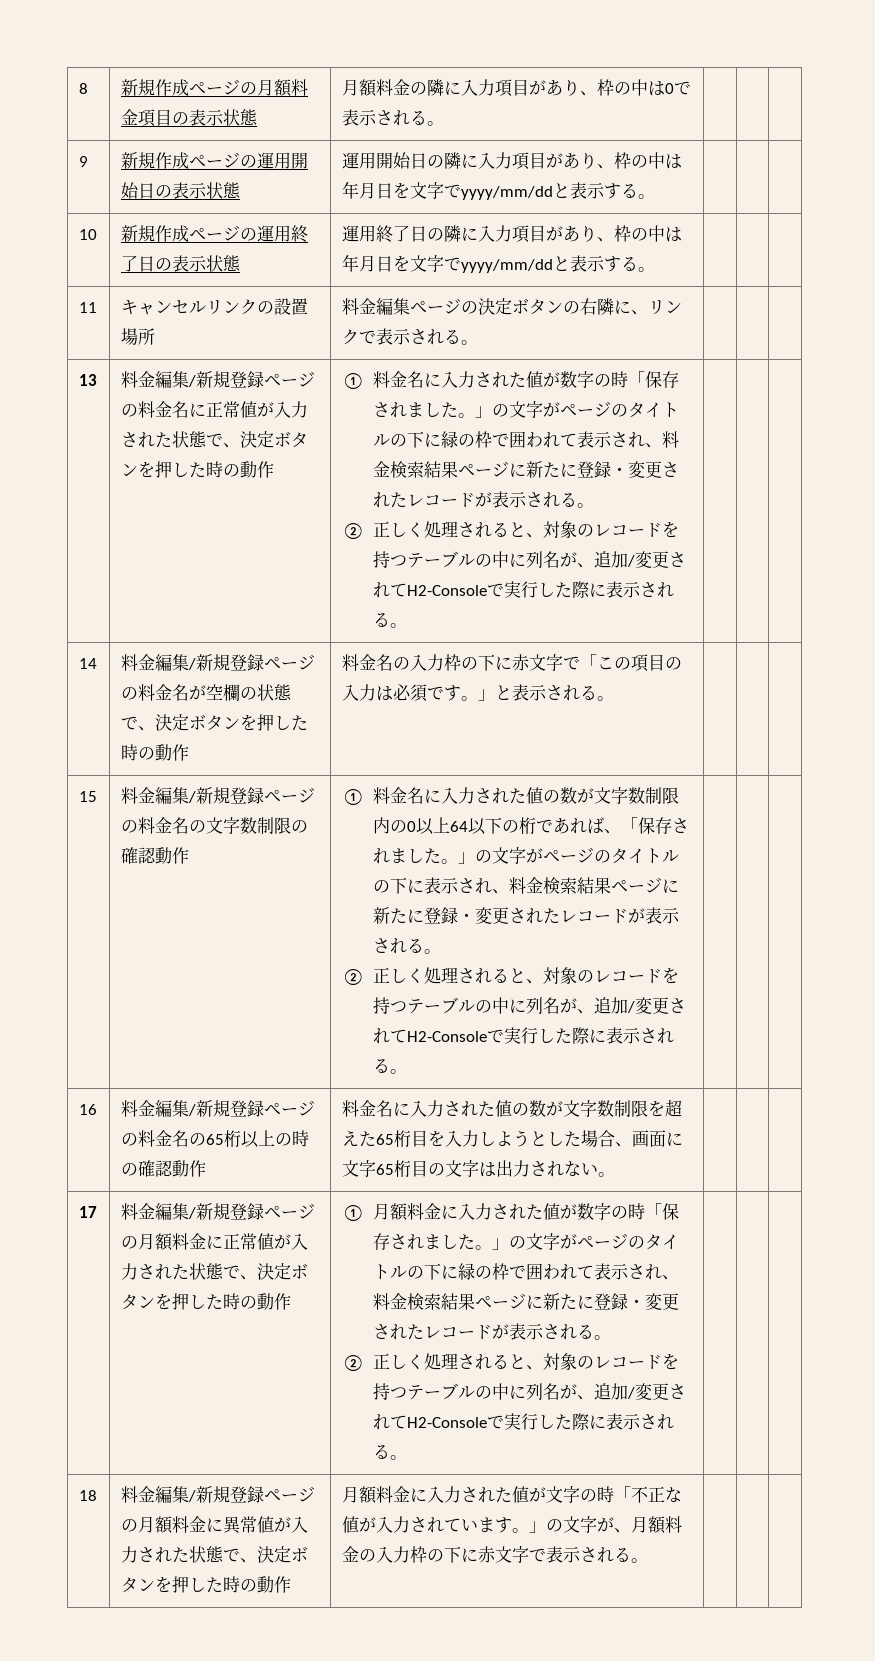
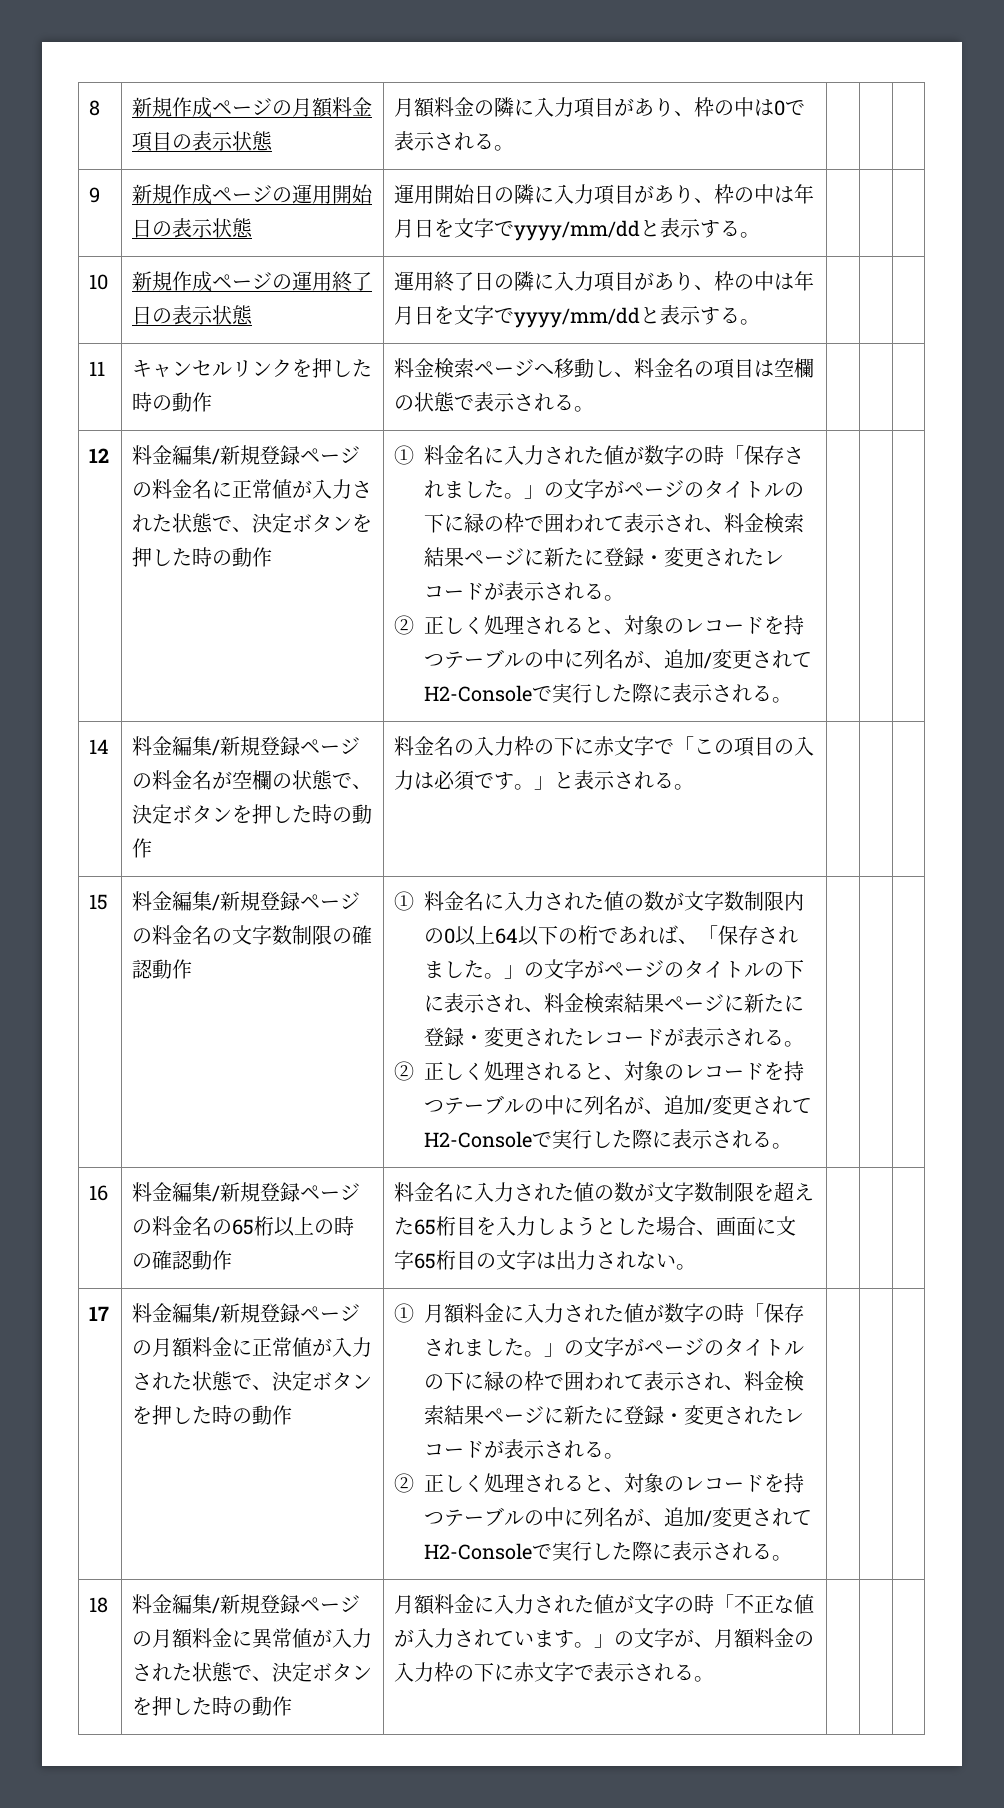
- 11 | キャンセルリンクの設置場所 | 料金編集ページの決定ボタンの右隣に、リンクで表示される。 | | |
- 13
+ 11 | キャンセルリンクを押した時の動作 | 料金検索ページへ移動し、料金名の項目は空欄の状態で表示される。 | | |
+ 12

